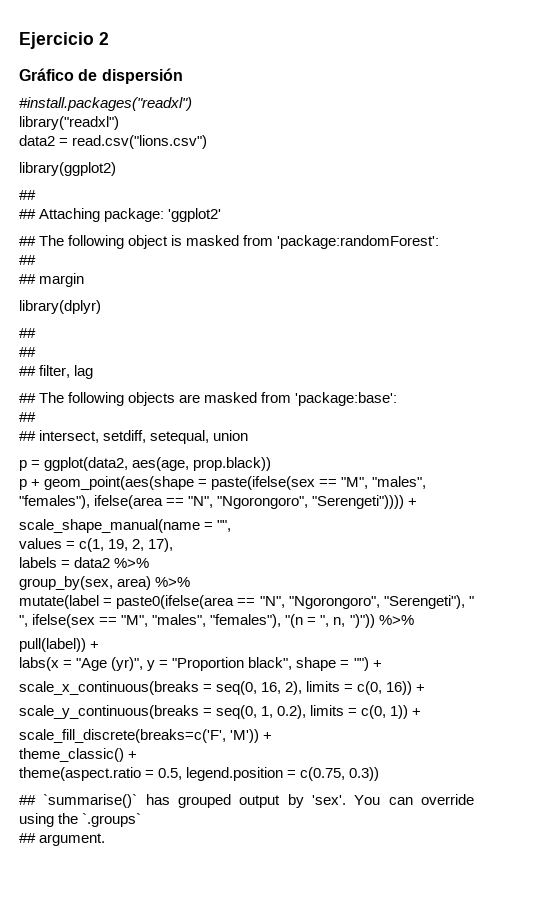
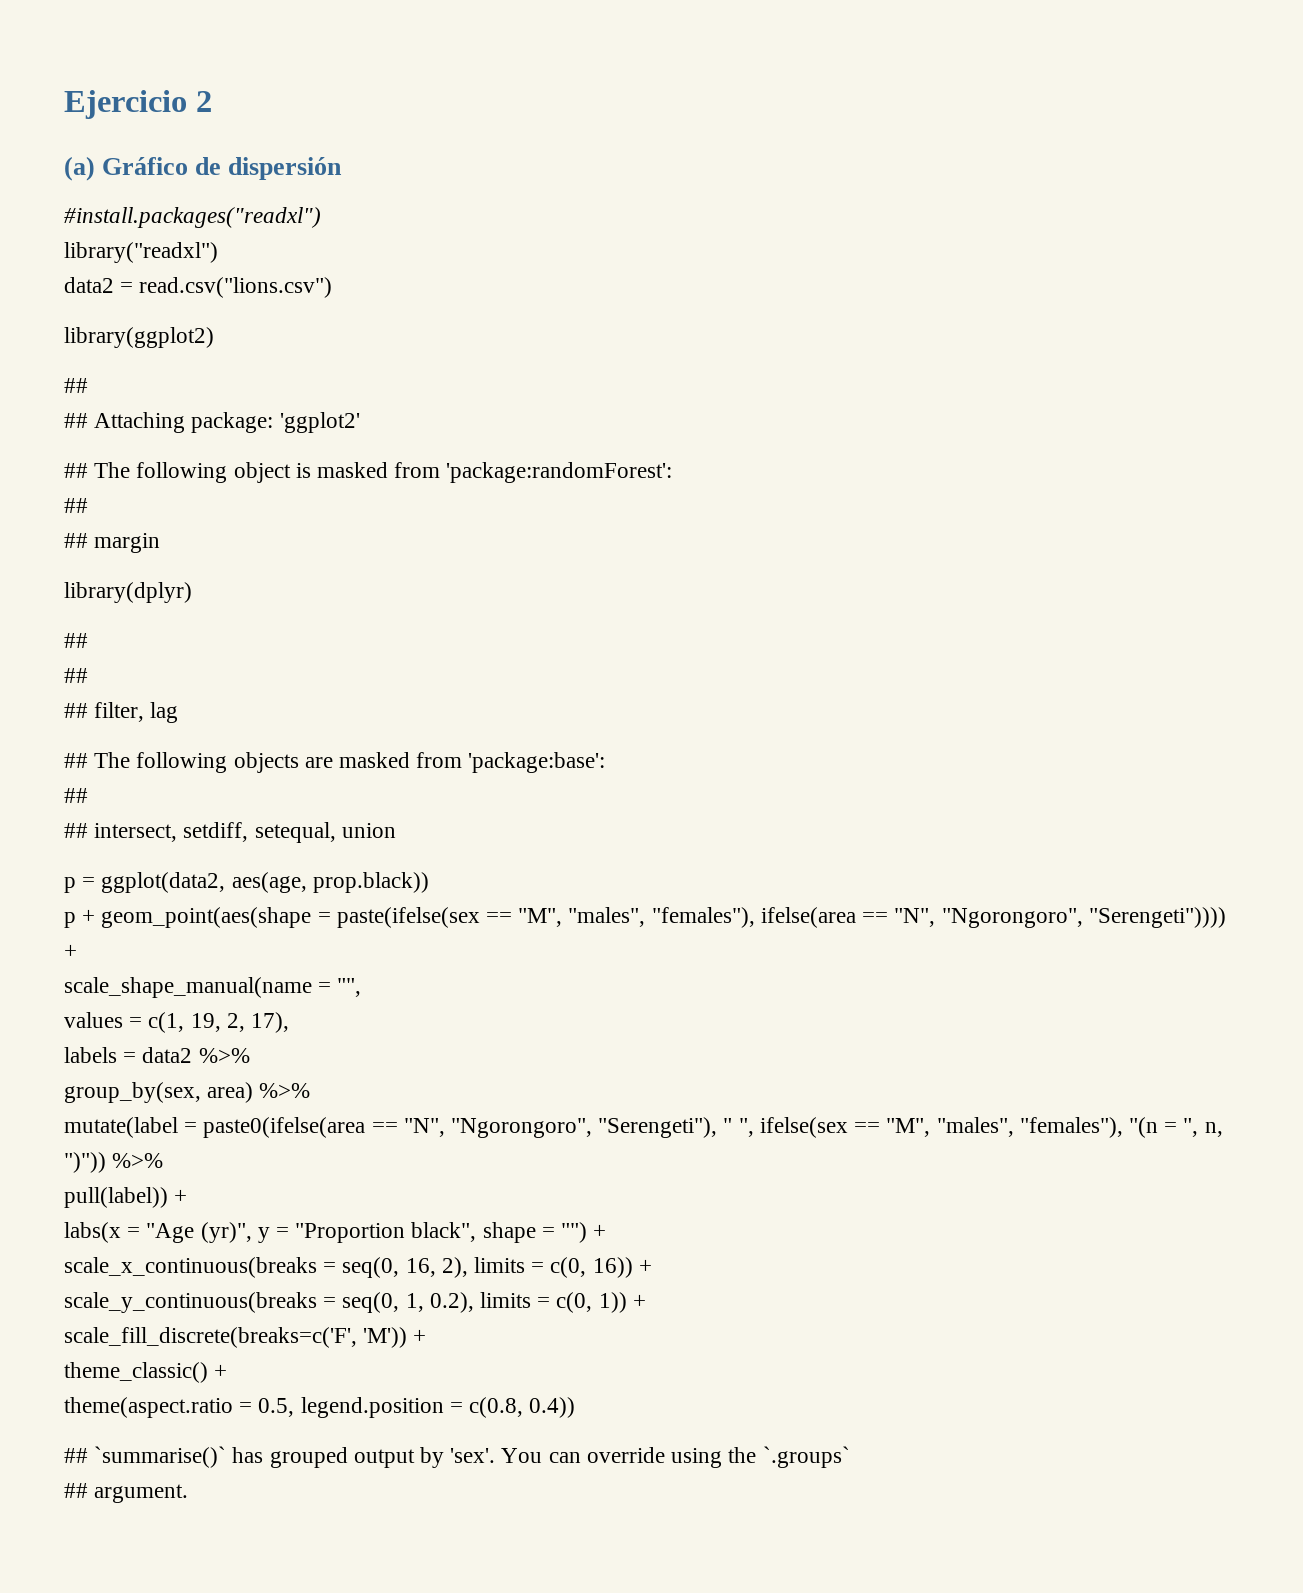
- Gráfico de dispersión
+ (a) Gráfico de dispersión
- theme(aspect.ratio = 0.5, legend.position = c(0.75, 0.3))
+ theme(aspect.ratio = 0.5, legend.position = c(0.8, 0.4))

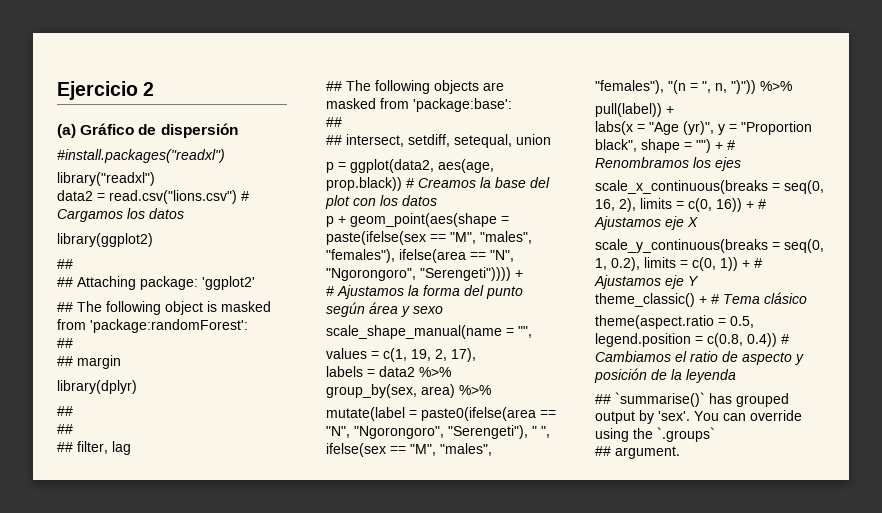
- data2 = read.csv("lions.csv")
+ data2 = read.csv("lions.csv") # Cargamos los datos
- p = ggplot(data2, aes(age, prop.black))
+ p = ggplot(data2, aes(age, prop.black)) # Creamos la base del plot con los datos
+ # Ajustamos la forma del punto según área y sexo
- labs(x = "Age (yr)", y = "Proportion black", shape = "") +
+ labs(x = "Age (yr)", y = "Proportion black", shape = "") + # Renombramos los ejes
- scale_x_continuous(breaks = seq(0, 16, 2), limits = c(0, 16)) +
+ scale_x_continuous(breaks = seq(0, 16, 2), limits = c(0, 16)) + # Ajustamos eje X
- scale_y_continuous(breaks = seq(0, 1, 0.2), limits = c(0, 1)) +
- scale_fill_discrete(breaks=c('F', 'M')) +
+ scale_y_continuous(breaks = seq(0, 1, 0.2), limits = c(0, 1)) + # Ajustamos eje Y
- theme_classic() +
+ theme_classic() + # Tema clásico
- theme(aspect.ratio = 0.5, legend.position = c(0.8, 0.4))
+ theme(aspect.ratio = 0.5, legend.position = c(0.8, 0.4)) # Cambiamos el ratio de aspecto y posición de la leyenda

